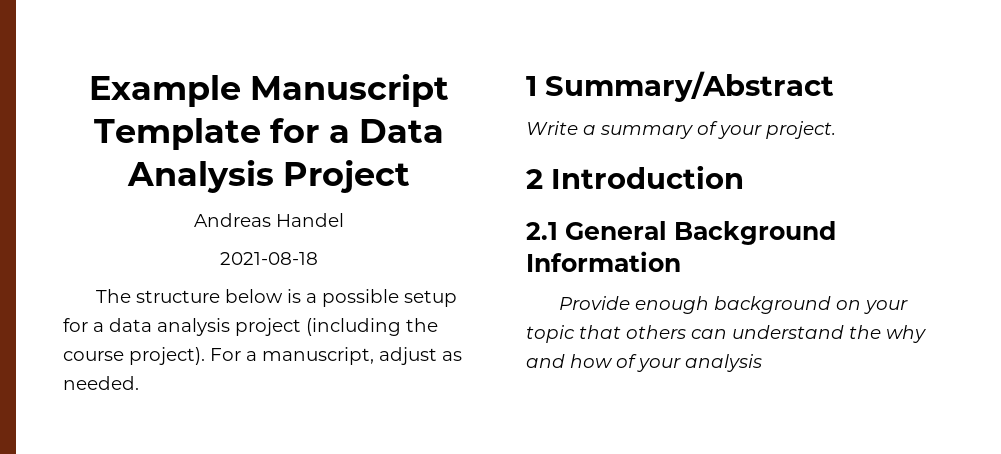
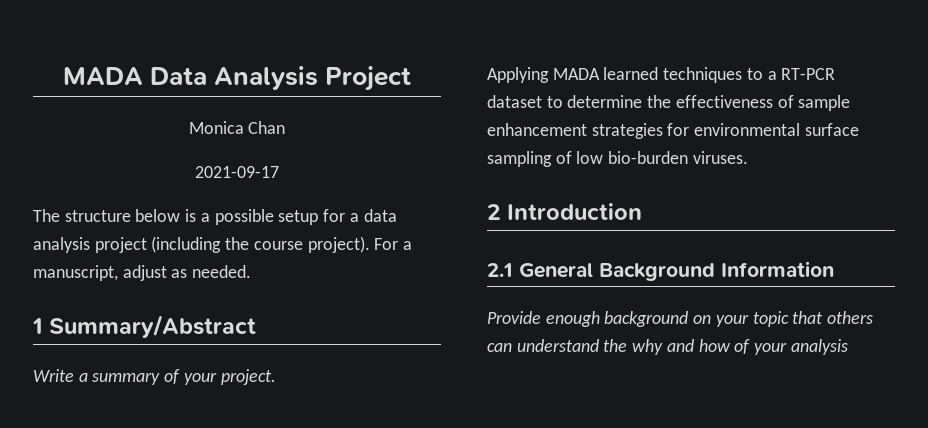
- Example Manuscript Template for a Data Analysis Project
+ MADA Data Analysis Project
- Andreas Handel
- 2021-08-18
+ Monica Chan
+ 2021-09-17
+ Applying MADA learned techniques to a RT-PCR dataset to determine the effectiveness of sample enhancement strategies for environmental surface sampling of low bio-burden viruses.

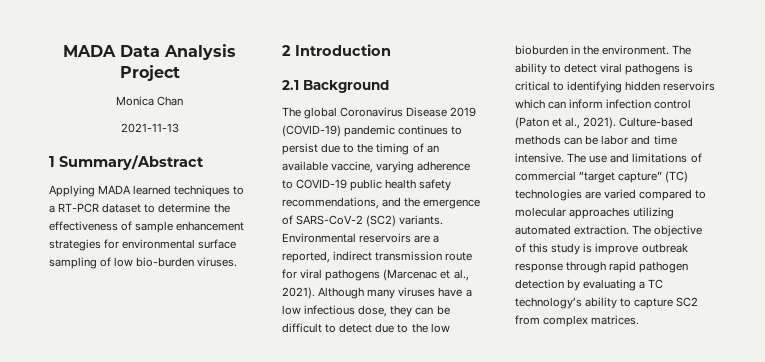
- 2021-09-17
- The structure below is a possible setup for a data analysis project (including the course project). For a manuscript, adjust as needed.
+ 2021-11-13
  1 Summary/Abstract
- Write a summary of your project.
- 2.1 General Background Information
- Provide enough background on your topic that others can understand the why and how of your analysis
+ 2.1 Background
+ The global Coronavirus Disease 2019 (COVID-19) pandemic continues to persist due to the timing of an available vaccine, varying adherence to COVID-19 public health safety recommendations, and the emergence of SARS-CoV-2 (SC2) variants. Environmental reservoirs are a reported, indirect transmission route for viral pathogens (Marcenac et al., 2021). Although many viruses have a low infectious dose, they can be difficult to detect due to the low bioburden in the environment. The ability to detect viral pathogens is critical to identifying hidden reservoirs which can inform infection control (Paton et al., 2021). Culture-based methods can be labor and time intensive. The use and limitations of commercial “target capture” (TC) technologies are varied compared to molecular approaches utilizing automated extraction. The objective of this study is improve outbreak response through rapid pathogen detection by evaluating a TC technology’s ability to capture SC2 from complex matrices.

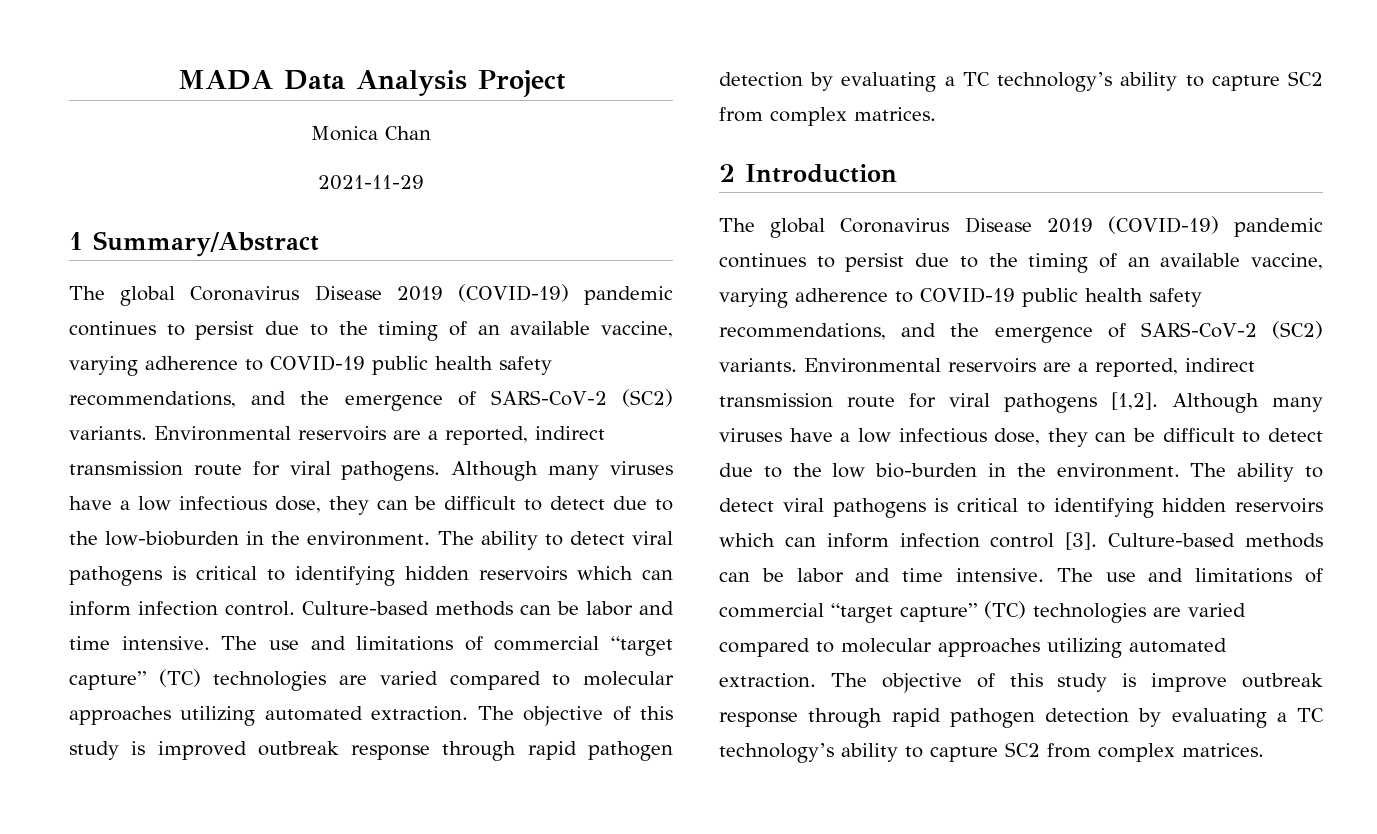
- 2021-11-13
+ 2021-11-29
- Applying MADA learned techniques to a RT-PCR dataset to determine the effectiveness of sample enhancement strategies for environmental surface sampling of low bio-burden viruses.
+ The global Coronavirus Disease 2019 (COVID-19) pandemic continues to persist due to the timing of an available vaccine, varying adherence to COVID-19 public health safety recommendations, and the emergence of SARS-CoV-2 (SC2) variants. Environmental reservoirs are a reported, indirect transmission route for viral pathogens. Although many viruses have a low infectious dose, they can be difficult to detect due to the low-bioburden in the environment. The ability to detect viral pathogens is critical to identifying hidden reservoirs which can inform infection control. Culture-based methods can be labor and time intensive. The use and limitations of commercial “target capture” (TC) technologies are varied compared to molecular approaches utilizing automated extraction. The objective of this study is improved outbreak response through rapid pathogen detection by evaluating a TC technology’s ability to capture SC2 from complex matrices.
- 2.1 Background
- Environmental reservoirs are a reported, indirect transmission route for viral pathogens (Marcenac et al., 2021).
+ Environmental reservoirs are a reported, indirect transmission route for viral pathogens [1,2].
- Although many viruses have a low infectious dose, they can be difficult to detect due to the low bioburden in the environment.
+ Although many viruses have a low infectious dose, they can be difficult to detect due to the low bio-burden in the environment.
- The ability to detect viral pathogens is critical to identifying hidden reservoirs which can inform infection control (Paton et al., 2021).
+ The ability to detect viral pathogens is critical to identifying hidden reservoirs which can inform infection control [3].

